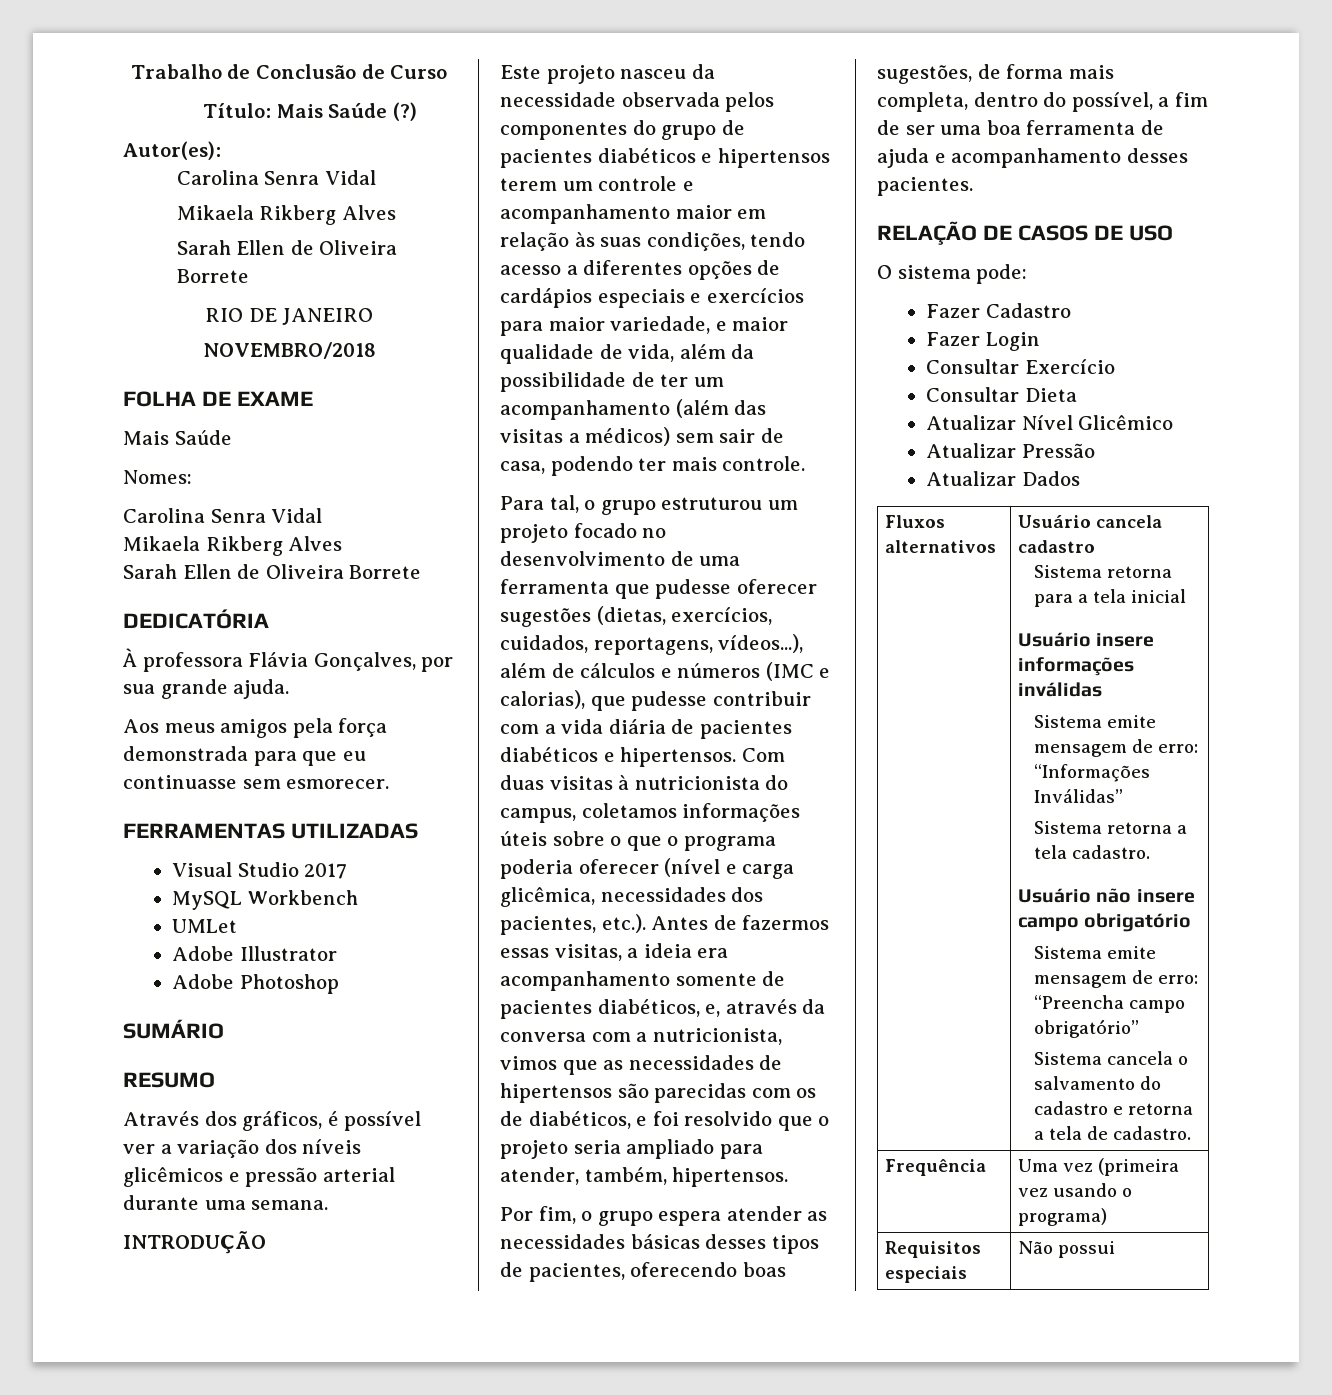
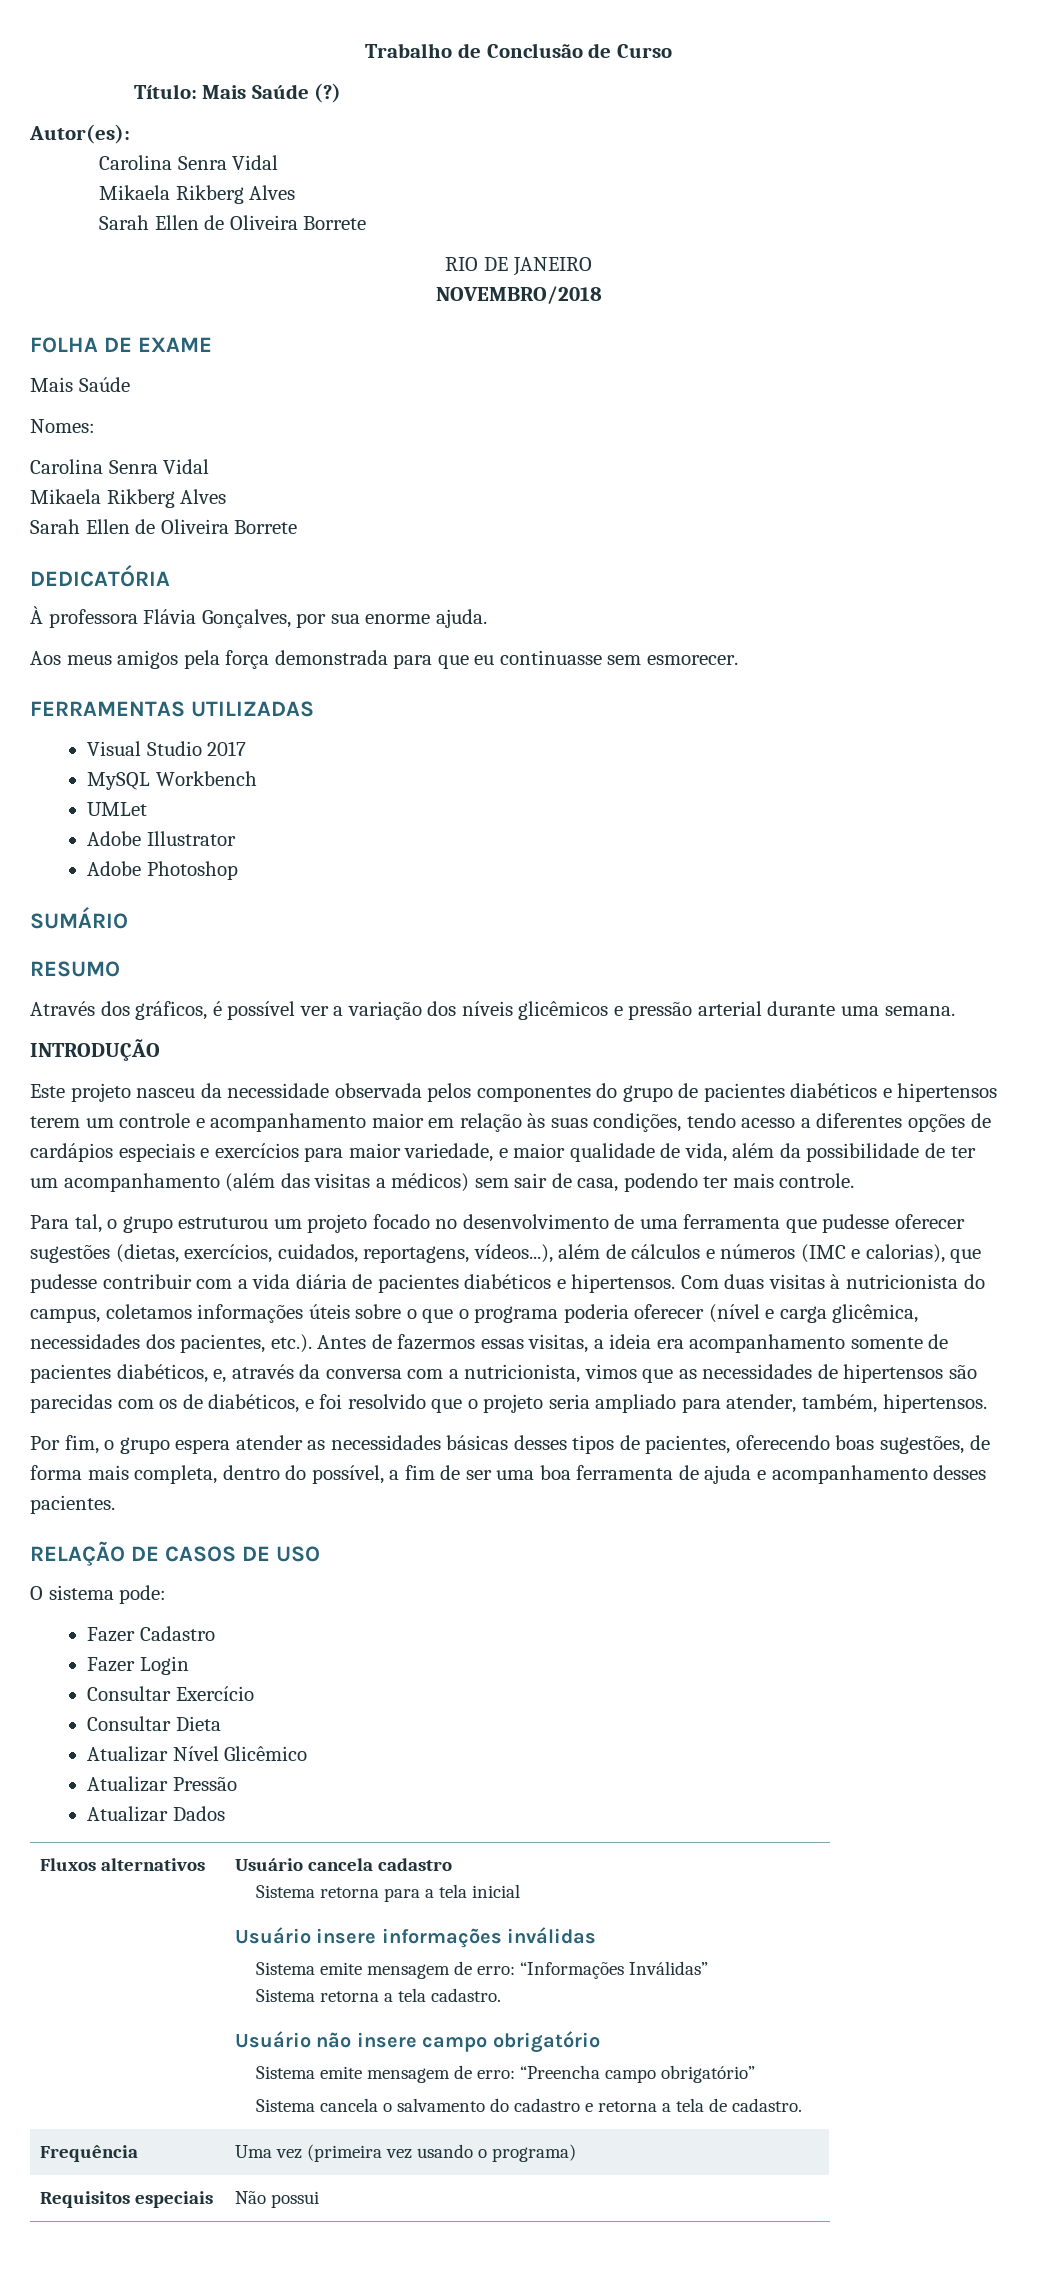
- À professora Flávia Gonçalves, por sua grande ajuda.
+ À professora Flávia Gonçalves, por sua enorme ajuda.

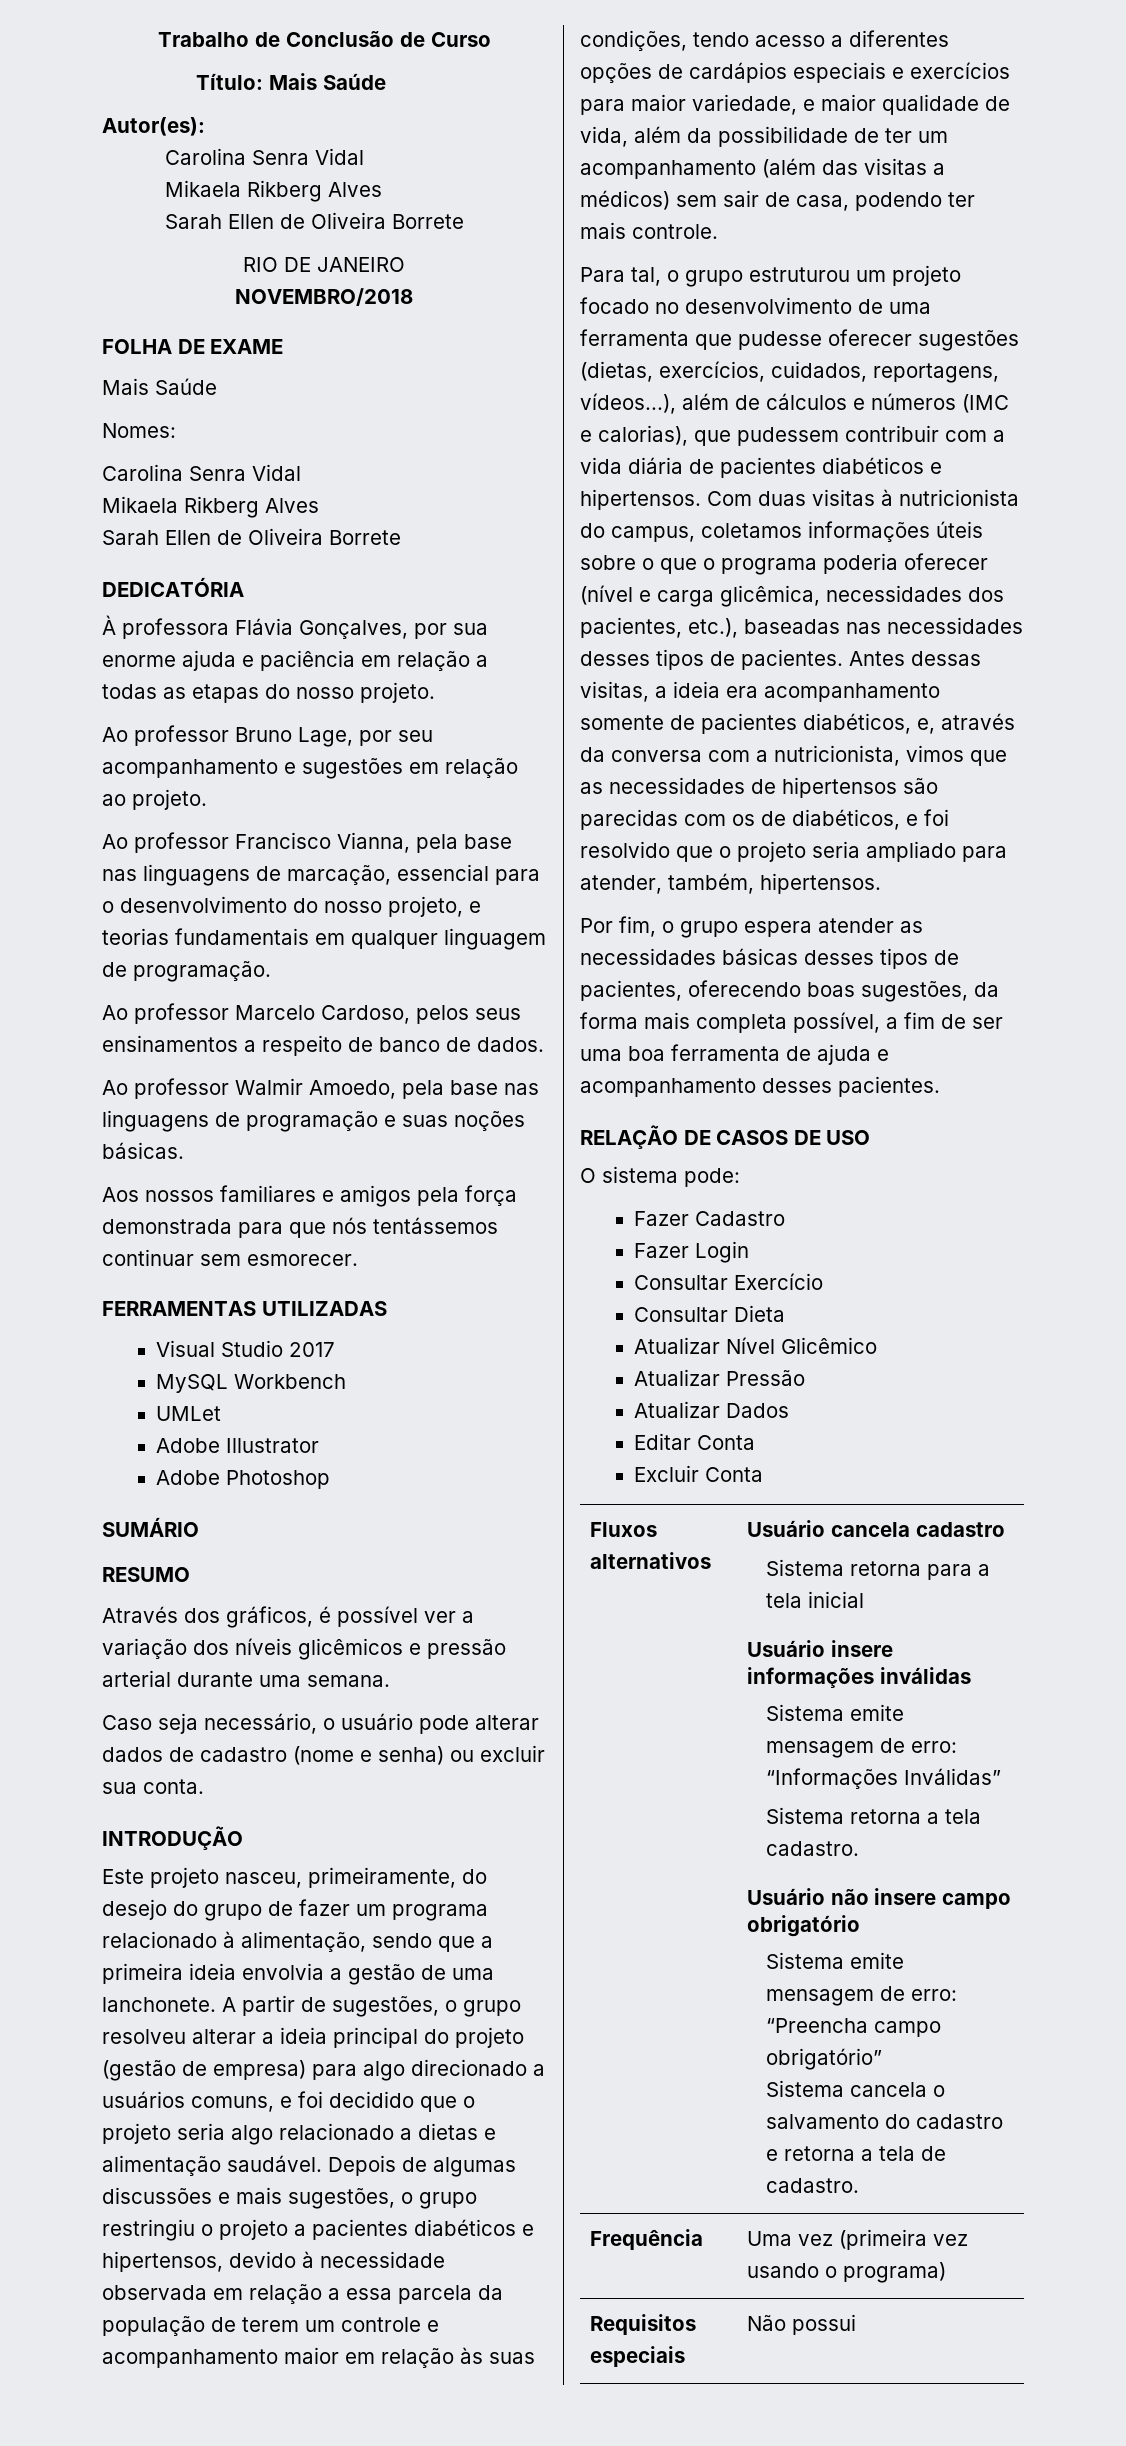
- Título: Mais Saúde (?)
+ Título: Mais Saúde
- À professora Flávia Gonçalves, por sua enorme ajuda.
- Aos meus amigos pela força demonstrada para que eu continuasse sem esmorecer.
+ À professora Flávia Gonçalves, por sua enorme ajuda e paciência em relação a todas as etapas do nosso projeto.
+ Ao professor Bruno Lage, por seu acompanhamento e sugestões em relação ao projeto.
+ Ao professor Francisco Vianna, pela base nas linguagens de marcação, essencial para o desenvolvimento do nosso projeto, e teorias fundamentais em qualquer linguagem de programação.
+ Ao professor Marcelo Cardoso, pelos seus ensinamentos a respeito de banco de dados.
+ Ao professor Walmir Amoedo, pela base nas linguagens de programação e suas noções básicas.
+ Aos nossos familiares e amigos pela força demonstrada para que nós tentássemos continuar sem esmorecer.
+ Caso seja necessário, o usuário pode alterar dados de cadastro (nome e senha) ou excluir sua conta.
  INTRODUÇÃO
- Este projeto nasceu da necessidade observada pelos componentes do grupo de pacientes diabéticos e hipertensos terem um controle e acompanhamento maior em relação às suas condições, tendo acesso a diferentes opções de cardápios especiais e exercícios para maior variedade, e maior qualidade de vida, além da possibilidade de ter um acompanhamento (além das visitas a médicos) sem sair de casa, podendo ter mais controle.
+ Este projeto nasceu, primeiramente, do desejo do grupo de fazer um programa relacionado à alimentação, sendo que a primeira ideia envolvia a gestão de uma lanchonete. A partir de sugestões, o grupo resolveu alterar a ideia principal do projeto (gestão de empresa) para algo direcionado a usuários comuns, e foi decidido que o projeto seria algo relacionado a dietas e alimentação saudável. Depois de algumas discussões e mais sugestões, o grupo restringiu o projeto a pacientes diabéticos e hipertensos, devido à necessidade observada em relação a essa parcela da população de terem um controle e acompanhamento maior em relação às suas condições, tendo acesso a diferentes opções de cardápios especiais e exercícios para maior variedade, e maior qualidade de vida, além da possibilidade de ter um acompanhamento (além das visitas a médicos) sem sair de casa, podendo ter mais controle.
- Para tal, o grupo estruturou um projeto focado no desenvolvimento de uma ferramenta que pudesse oferecer sugestões (dietas, exercícios, cuidados, reportagens, vídeos...), além de cálculos e números (IMC e calorias), que pudesse contribuir com a vida diária de pacientes diabéticos e hipertensos.
+ Para tal, o grupo estruturou um projeto focado no desenvolvimento de uma ferramenta que pudesse oferecer sugestões (dietas, exercícios, cuidados, reportagens, vídeos...), além de cálculos e números (IMC e calorias), que pudessem contribuir com a vida diária de pacientes diabéticos e hipertensos.
- Com duas visitas à nutricionista do campus, coletamos informações úteis sobre o que o programa poderia oferecer (nível e carga glicêmica, necessidades dos pacientes, etc.). Antes de fazermos essas visitas, a ideia era acompanhamento somente de pacientes diabéticos, e, através da conversa com a nutricionista, vimos que as necessidades de hipertensos são parecidas com os de diabéticos, e foi resolvido que o projeto seria ampliado para atender, também, hipertensos.
+ Com duas visitas à nutricionista do campus, coletamos informações úteis sobre o que o programa poderia oferecer (nível e carga glicêmica, necessidades dos pacientes, etc.), baseadas nas necessidades desses tipos de pacientes. Antes dessas visitas, a ideia era acompanhamento somente de pacientes diabéticos, e, através da conversa com a nutricionista, vimos que as necessidades de hipertensos são parecidas com os de diabéticos, e foi resolvido que o projeto seria ampliado para atender, também, hipertensos.
- Por fim, o grupo espera atender as necessidades básicas desses tipos de pacientes, oferecendo boas sugestões, de forma mais completa, dentro do possível, a fim de ser uma boa ferramenta de ajuda e acompanhamento desses pacientes.
+ Por fim, o grupo espera atender as necessidades básicas desses tipos de pacientes, oferecendo boas sugestões, da forma mais completa possível, a fim de ser uma boa ferramenta de ajuda e acompanhamento desses pacientes.
+ Editar Conta
+ Excluir Conta

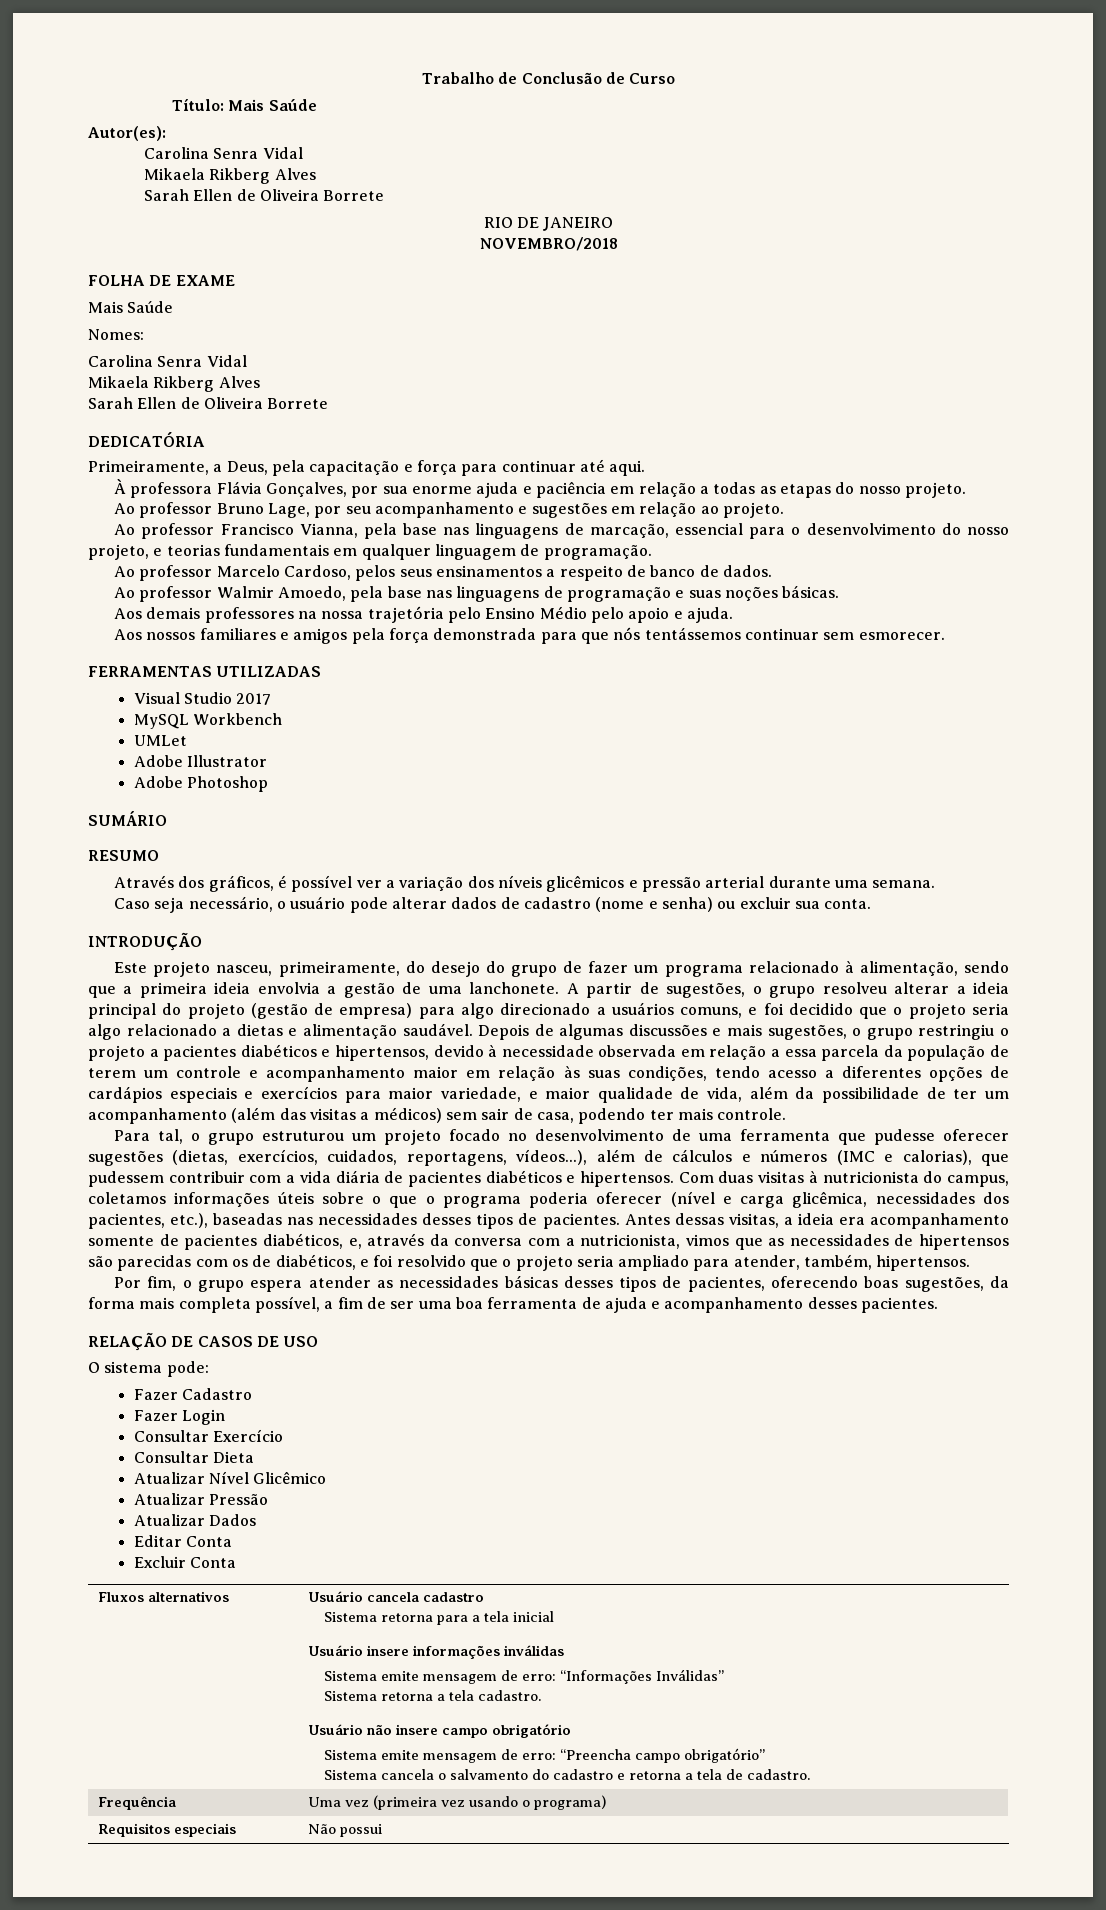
+ Primeiramente, a Deus, pela capacitação e força para continuar até aqui.
+ Aos demais professores na nossa trajetória pelo Ensino Médio pelo apoio e ajuda.

